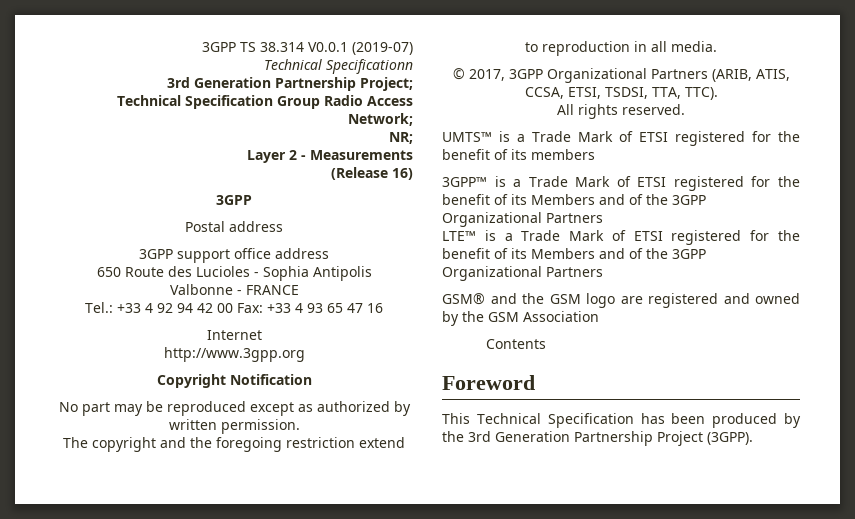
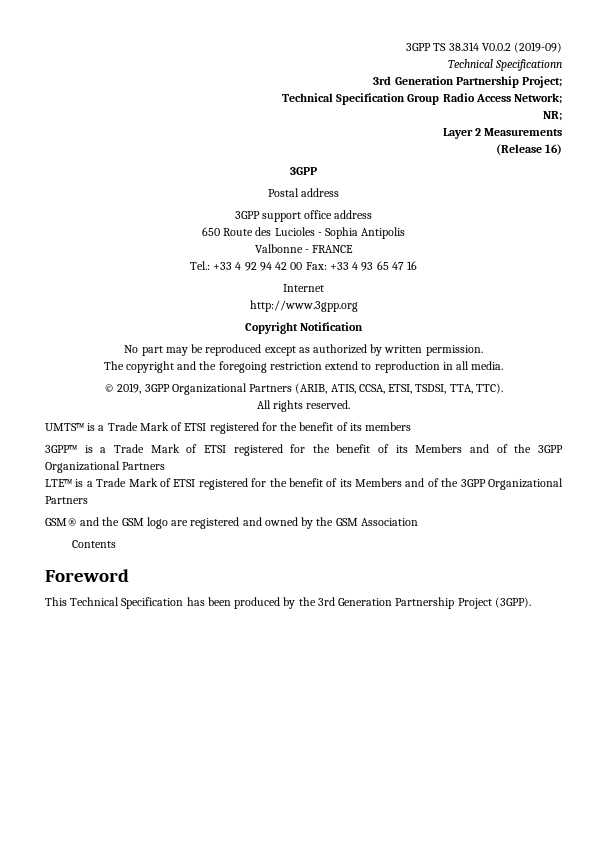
- 3GPP TS 38.314 V0.0.1 (2019-07)
+ 3GPP TS 38.314 V0.0.2 (2019-09)
- Layer 2 - Measurements
+ Layer 2 Measurements
- © 2017, 3GPP Organizational Partners (ARIB, ATIS, CCSA, ETSI, TSDSI, TTA, TTC).
+ © 2019, 3GPP Organizational Partners (ARIB, ATIS, CCSA, ETSI, TSDSI, TTA, TTC).

